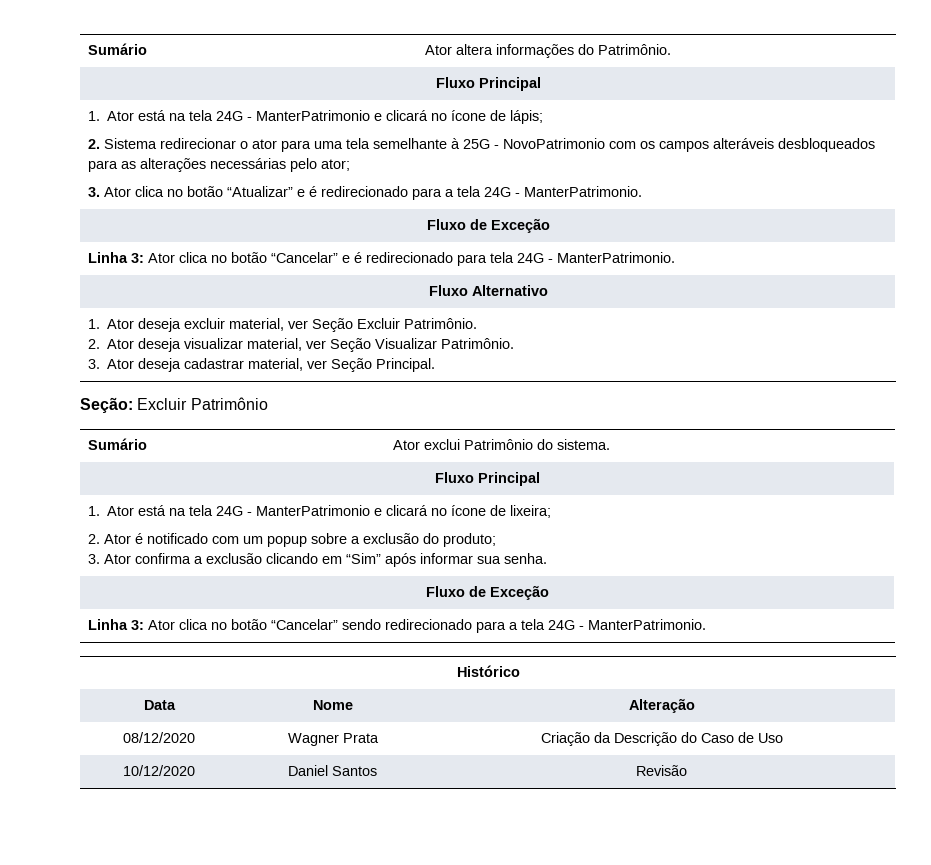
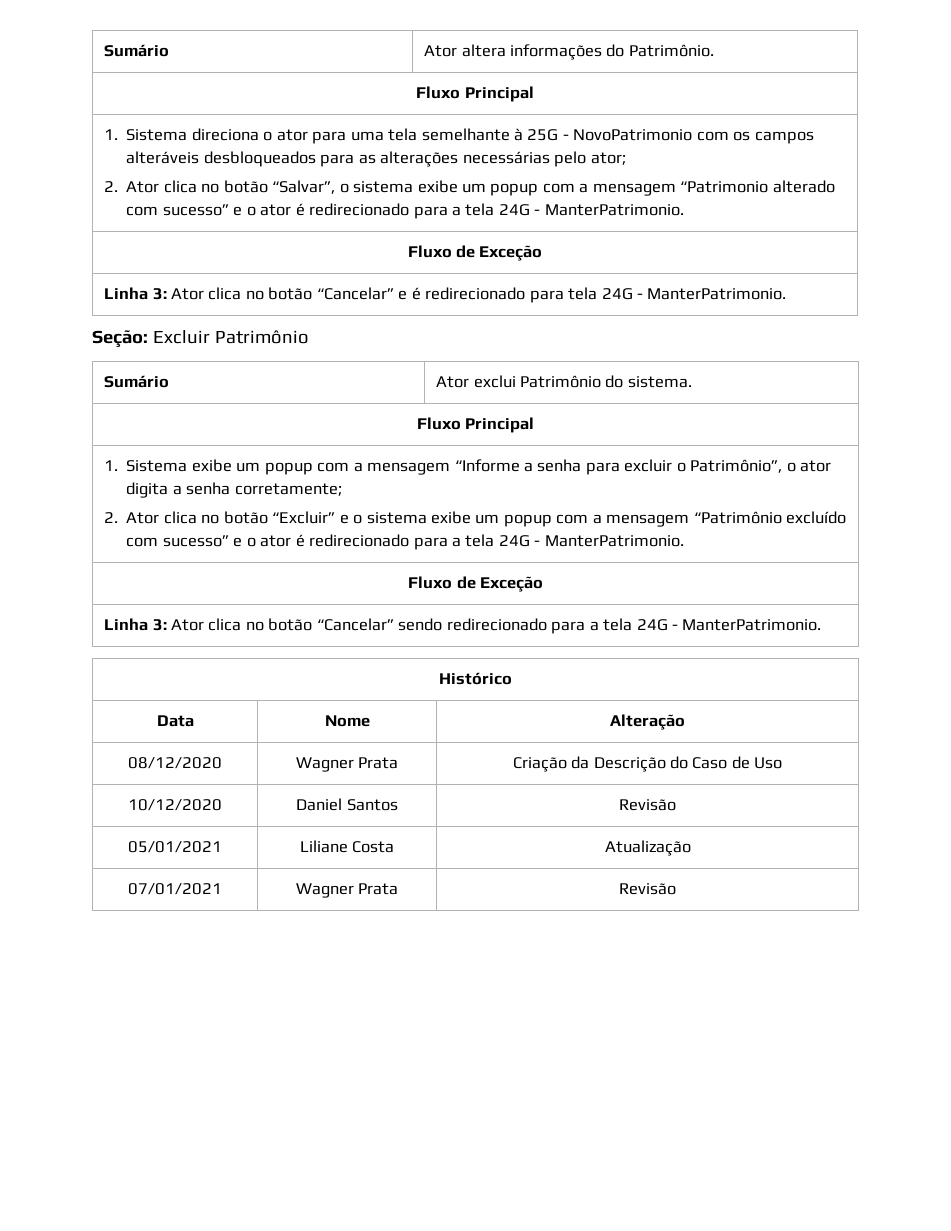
- 1. Ator está na tela 24G - ManterPatrimonio e clicará no ícone de lápis;
- 2. Sistema redirecionar o ator para uma tela semelhante à 25G - NovoPatrimonio com os campos alteráveis desbloqueados para as alterações necessárias pelo ator;
+ 1. Sistema direciona o ator para uma tela semelhante à 25G - NovoPatrimonio com os campos alteráveis desbloqueados para as alterações necessárias pelo ator;
- 3. Ator clica no botão “Atualizar” e é redirecionado para a tela 24G - ManterPatrimonio.
+ 2. Ator clica no botão “Salvar”, o sistema exibe um popup com a mensagem “Patrimonio alterado com sucesso” e o ator é redirecionado para a tela 24G - ManterPatrimonio.
- Fluxo Alternativo
- 1. Ator deseja excluir material, ver Seção Excluir Patrimônio.
- 2. Ator deseja visualizar material, ver Seção Visualizar Patrimônio.
- 3. Ator deseja cadastrar material, ver Seção Principal.
- 1. Ator está na tela 24G - ManterPatrimonio e clicará no ícone de lixeira;
- 2. Ator é notificado com um popup sobre a exclusão do produto;
- 3. Ator confirma a exclusão clicando em “Sim” após informar sua senha.
+ 1. Sistema exibe um popup com a mensagem “Informe a senha para excluir o Patrimônio”, o ator digita a senha corretamente;
+ 2. Ator clica no botão “Excluir” e o sistema exibe um popup com a mensagem “Patrimônio excluído com sucesso” e o ator é redirecionado para a tela 24G - ManterPatrimonio.
+ 05/01/2021 | Liliane Costa | Atualização
+ 07/01/2021 | Wagner Prata | Revisão

